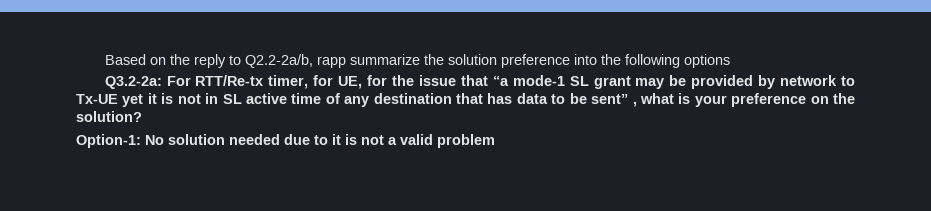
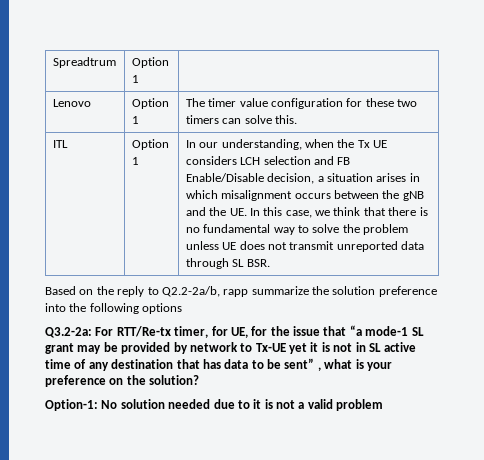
+ Spreadtrum | Option 1 |
+ Lenovo | Option 1 | The timer value configuration for these two timers can solve this.
+ ITL | Option 1 | In our understanding, when the Tx UE considers LCH selection and FB Enable/Disable decision, a situation arises in which misalignment occurs between the gNB and the UE. In this case, we think that there is no fundamental way to solve the problem unless UE does not transmit unreported data through SL BSR.

